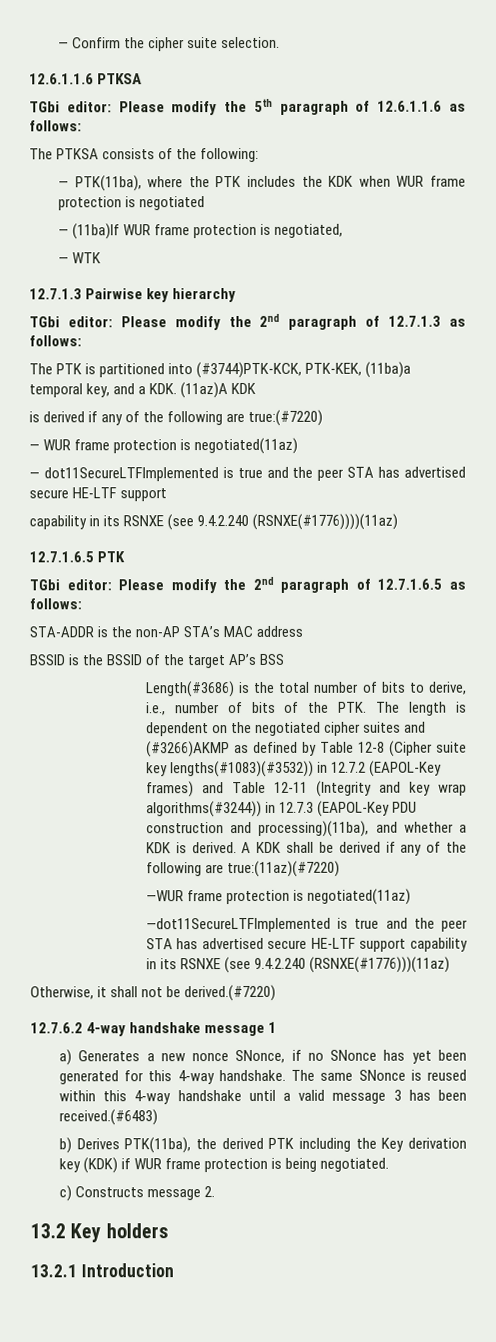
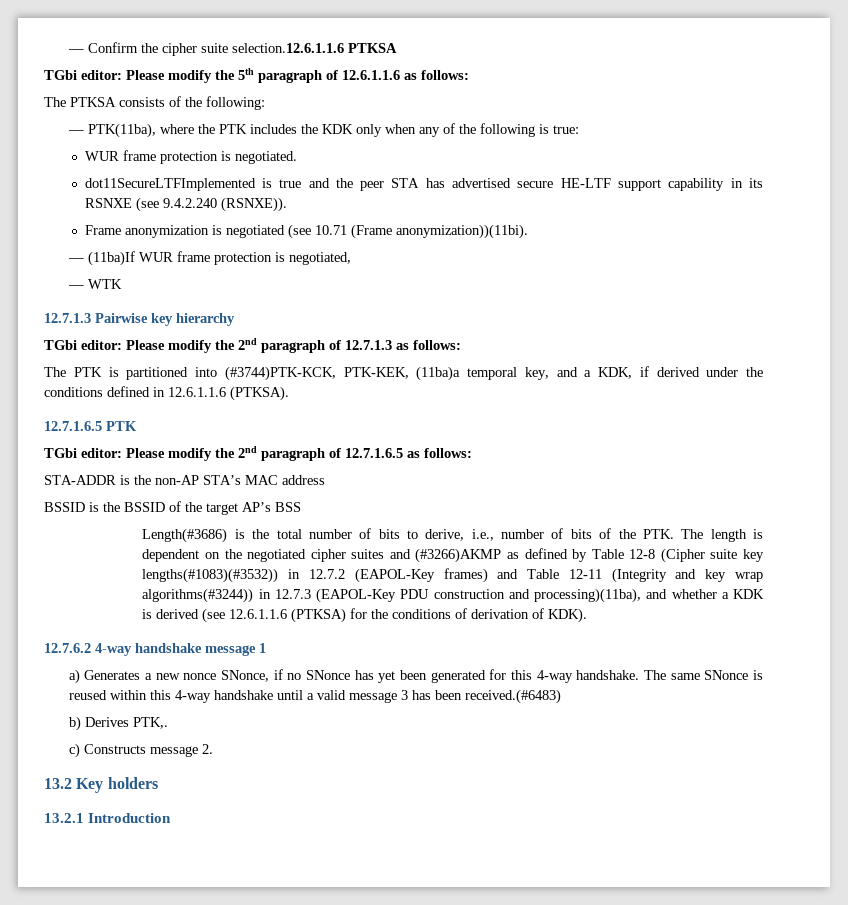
- — Confirm the cipher suite selection.
- 12.6.1.1.6 PTKSA
+ — Confirm the cipher suite selection.12.6.1.1.6 PTKSA
- — PTK(11ba), where the PTK includes the KDK when WUR frame protection is negotiated
+ — PTK(11ba), where the PTK includes the KDK only when any of the following is true:
+ WUR frame protection is negotiated.
+ dot11SecureLTFImplemented is true and the peer STA has advertised secure HE-LTF support capability in its RSNXE (see 9.4.2.240 (RSNXE)).
+ Frame anonymization is negotiated (see 10.71 (Frame anonymization))(11bi).
- The PTK is partitioned into (#3744)PTK-KCK, PTK-KEK, (11ba)a temporal key, and a KDK. (11az)A KDK
- is derived if any of the following are true:(#7220)
- — WUR frame protection is negotiated(11az)
- — dot11SecureLTFImplemented is true and the peer STA has advertised secure HE-LTF support
- capability in its RSNXE (see 9.4.2.240 (RSNXE(#1776))))(11az)
+ The PTK is partitioned into (#3744)PTK-KCK, PTK-KEK, (11ba)a temporal key, and a KDK, if derived under the conditions defined in 12.6.1.1.6 (PTKSA).
- Length(#3686) is the total number of bits to derive, i.e., number of bits of the PTK. The length is dependent on the negotiated cipher suites and (#3266)AKMP as defined by Table 12-8 (Cipher suite key lengths(#1083)(#3532)) in 12.7.2 (EAPOL-Key frames) and Table 12-11 (Integrity and key wrap algorithms(#3244)) in 12.7.3 (EAPOL-Key PDU construction and processing)(11ba), and whether a KDK is derived. A KDK shall be derived if any of the following are true:(11az)(#7220)
- —WUR frame protection is negotiated(11az)
- —dot11SecureLTFImplemented is true and the peer STA has advertised secure HE-LTF support capability in its RSNXE (see 9.4.2.240 (RSNXE(#1776)))(11az)
- Otherwise, it shall not be derived.(#7220)
+ Length(#3686) is the total number of bits to derive, i.e., number of bits of the PTK. The length is dependent on the negotiated cipher suites and (#3266)AKMP as defined by Table 12-8 (Cipher suite key lengths(#1083)(#3532)) in 12.7.2 (EAPOL-Key frames) and Table 12-11 (Integrity and key wrap algorithms(#3244)) in 12.7.3 (EAPOL-Key PDU construction and processing)(11ba), and whether a KDK is derived (see 12.6.1.1.6 (PTKSA) for the conditions of derivation of KDK).
- b) Derives PTK(11ba), the derived PTK including the Key derivation key (KDK) if WUR frame protection is being negotiated.
+ b) Derives PTK,.

